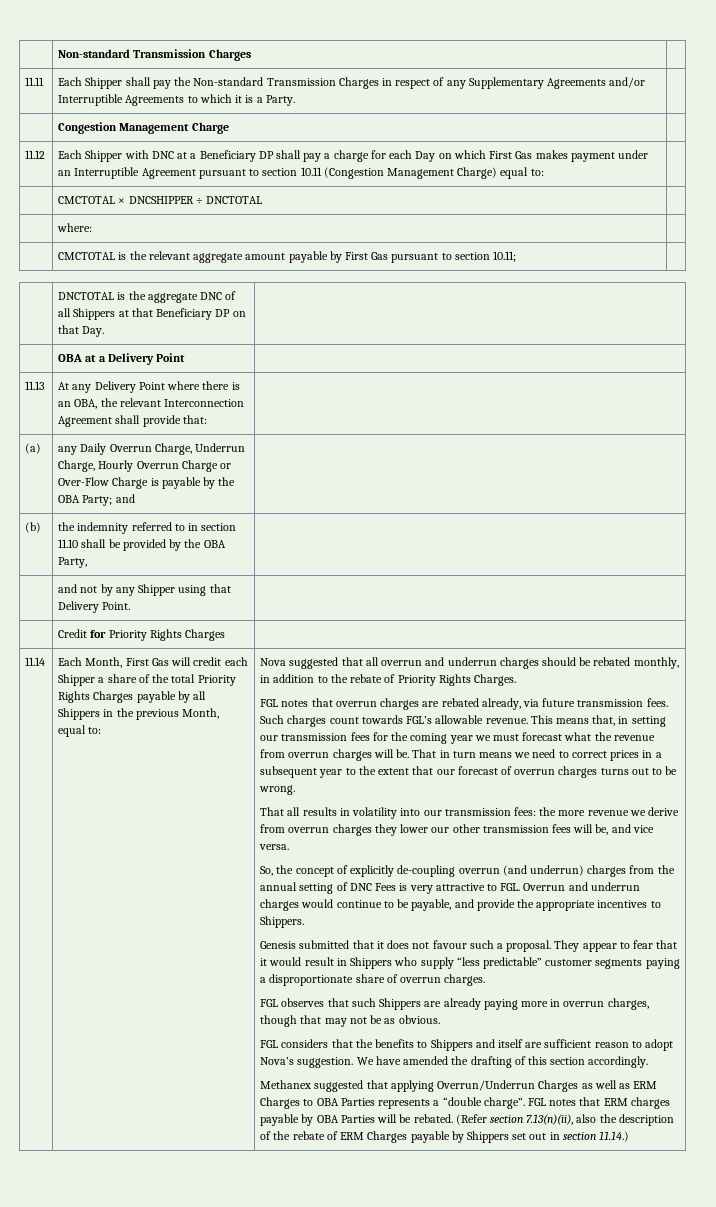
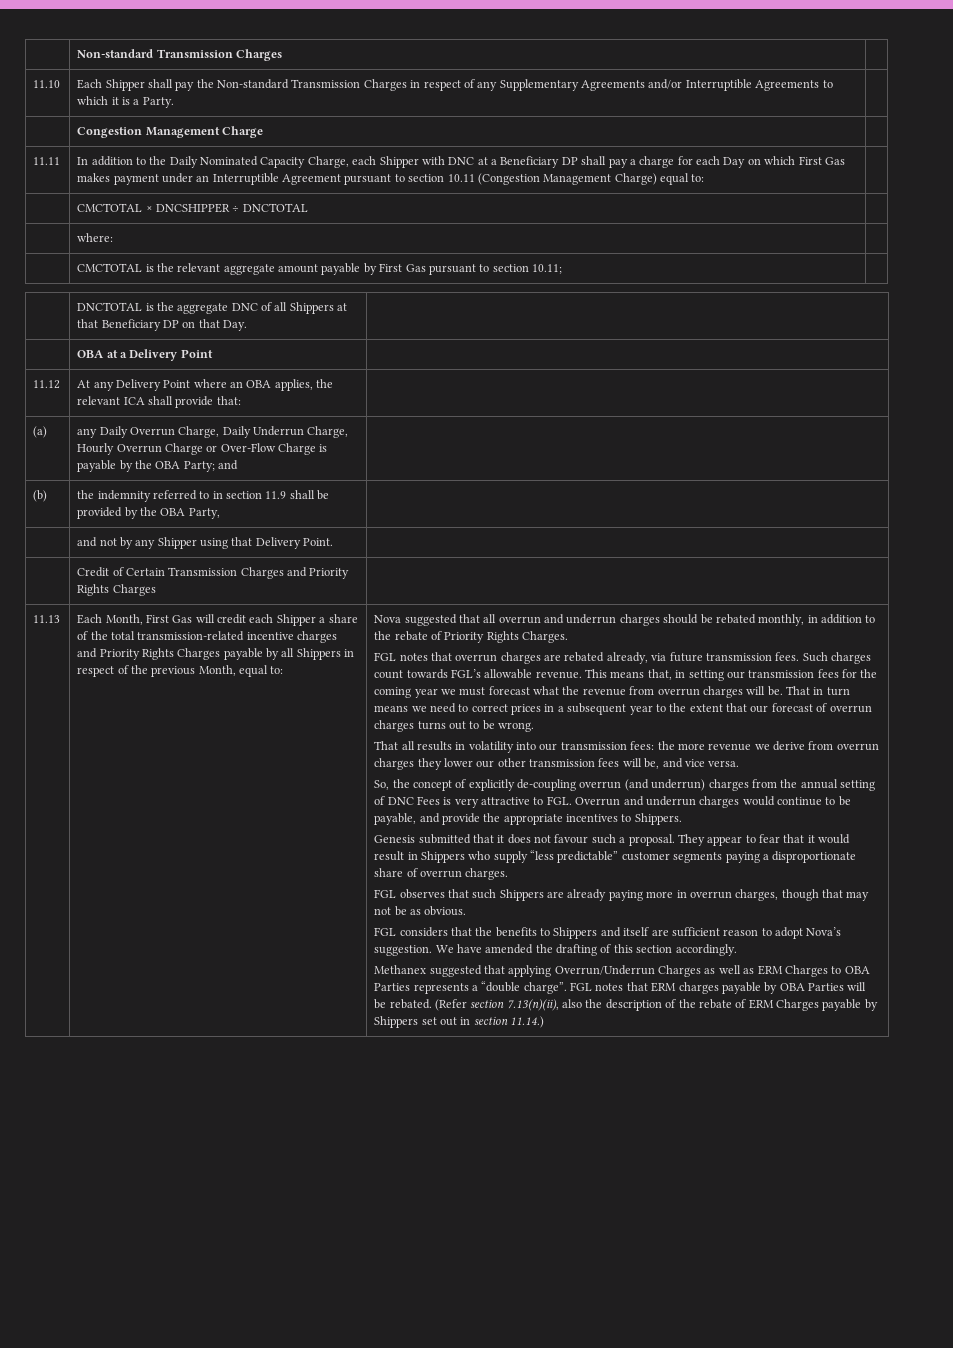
- 11.11 | Each Shipper shall pay the Non-standard Transmission Charges in respect of any Supplementary Agreements and/or Interruptible Agreements to which it is a Party. |
+ 11.10 | Each Shipper shall pay the Non-standard Transmission Charges in respect of any Supplementary Agreements and/or Interruptible Agreements to which it is a Party. |
- 11.12 | Each Shipper with DNC at a Beneficiary DP shall pay a charge for each Day on which First Gas makes payment under an Interruptible Agreement pursuant to section 10.11 (Congestion Management Charge) equal to:
+ 11.11 | In addition to the Daily Nominated Capacity Charge, each Shipper with DNC at a Beneficiary DP shall pay a charge for each Day on which First Gas makes payment under an Interruptible Agreement pursuant to section 10.11 (Congestion Management Charge) equal to:
- 11.13 | At any Delivery Point where there is an OBA, the relevant Interconnection Agreement shall provide that: |
+ 11.12 | At any Delivery Point where an OBA applies, the relevant ICA shall provide that: |
- (a) | any Daily Overrun Charge, Underrun Charge, Hourly Overrun Charge or Over-Flow Charge is payable by the OBA Party; and |
+ (a) | any Daily Overrun Charge, Daily Underrun Charge, Hourly Overrun Charge or Over-Flow Charge is payable by the OBA Party; and |
- (b) | the indemnity referred to in section 11.10 shall be provided by the OBA Party, |
+ (b) | the indemnity referred to in section 11.9 shall be provided by the OBA Party, |
- | Credit for Priority Rights Charges |
+ | Credit of Certain Transmission Charges and Priority Rights Charges |
- 11.14
+ 11.13
- Each Month, First Gas will credit each Shipper a share of the total Priority Rights Charges payable by all Shippers in the previous Month, equal to:
+ Each Month, First Gas will credit each Shipper a share of the total transmission-related incentive charges and Priority Rights Charges payable by all Shippers in respect of the previous Month, equal to:

